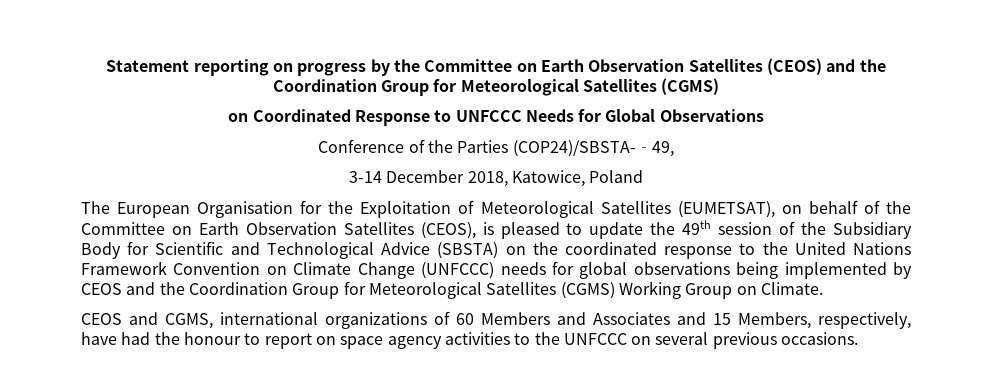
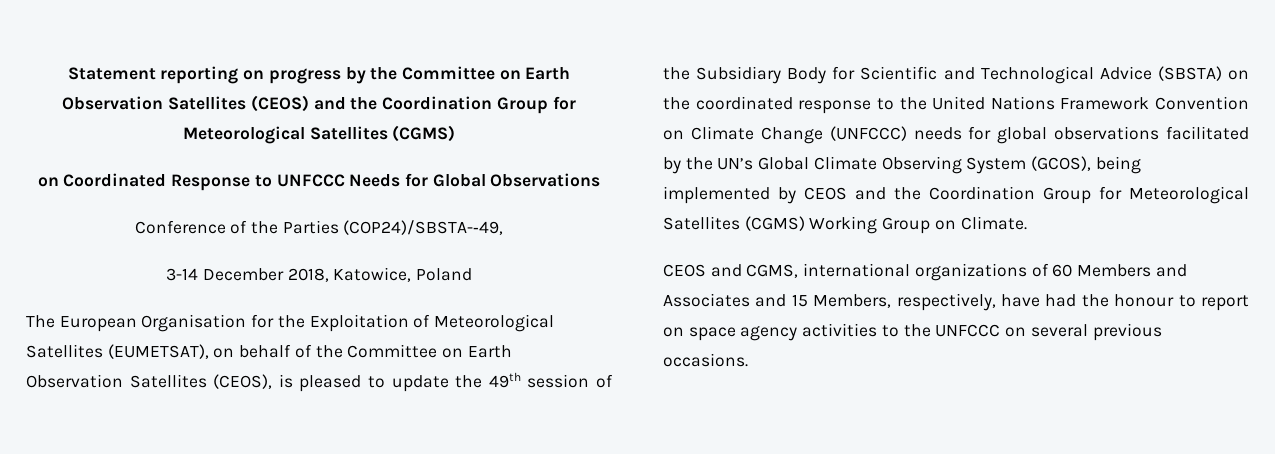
- The European Organisation for the Exploitation of Meteorological Satellites (EUMETSAT), on behalf of the Committee on Earth Observation Satellites (CEOS), is pleased to update the 49th session of the Subsidiary Body for Scientific and Technological Advice (SBSTA) on the coordinated response to the United Nations Framework Convention on Climate Change (UNFCCC) needs for global observations being implemented by CEOS and the Coordination Group for Meteorological Satellites (CGMS) Working Group on Climate.
+ The European Organisation for the Exploitation of Meteorological Satellites (EUMETSAT), on behalf of the Committee on Earth Observation Satellites (CEOS), is pleased to update the 49th session of the Subsidiary Body for Scientific and Technological Advice (SBSTA) on the coordinated response to the United Nations Framework Convention on Climate Change (UNFCCC) needs for global observations facilitated by the UN’s Global Climate Observing System (GCOS), being implemented by CEOS and the Coordination Group for Meteorological Satellites (CGMS) Working Group on Climate.

